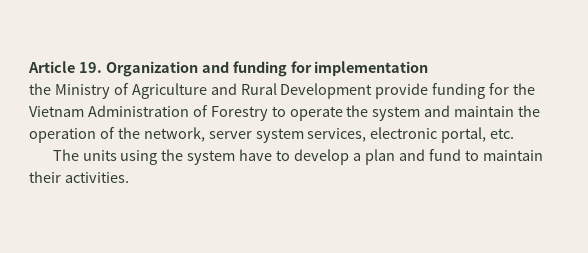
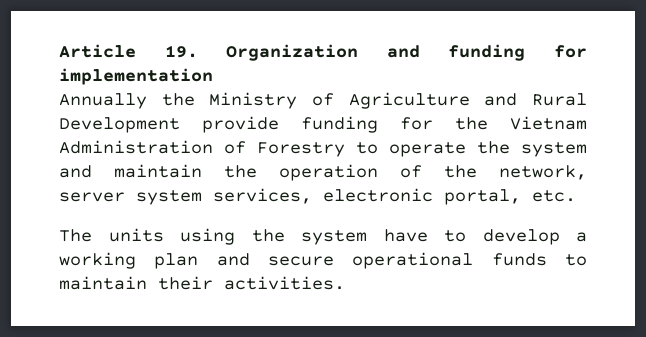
- the Ministry of Agriculture and Rural Development provide funding for the Vietnam Administration of Forestry to operate the system and maintain the operation of the network, server system services, electronic portal, etc.
+ Annually the Ministry of Agriculture and Rural Development provide funding for the Vietnam Administration of Forestry to operate the system and maintain the operation of the network, server system services, electronic portal, etc.
- The units using the system have to develop a plan and fund to maintain their activities.
+ The units using the system have to develop a working plan and secure operational funds to maintain their activities.

